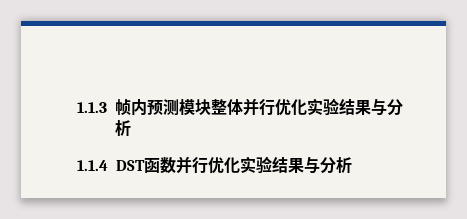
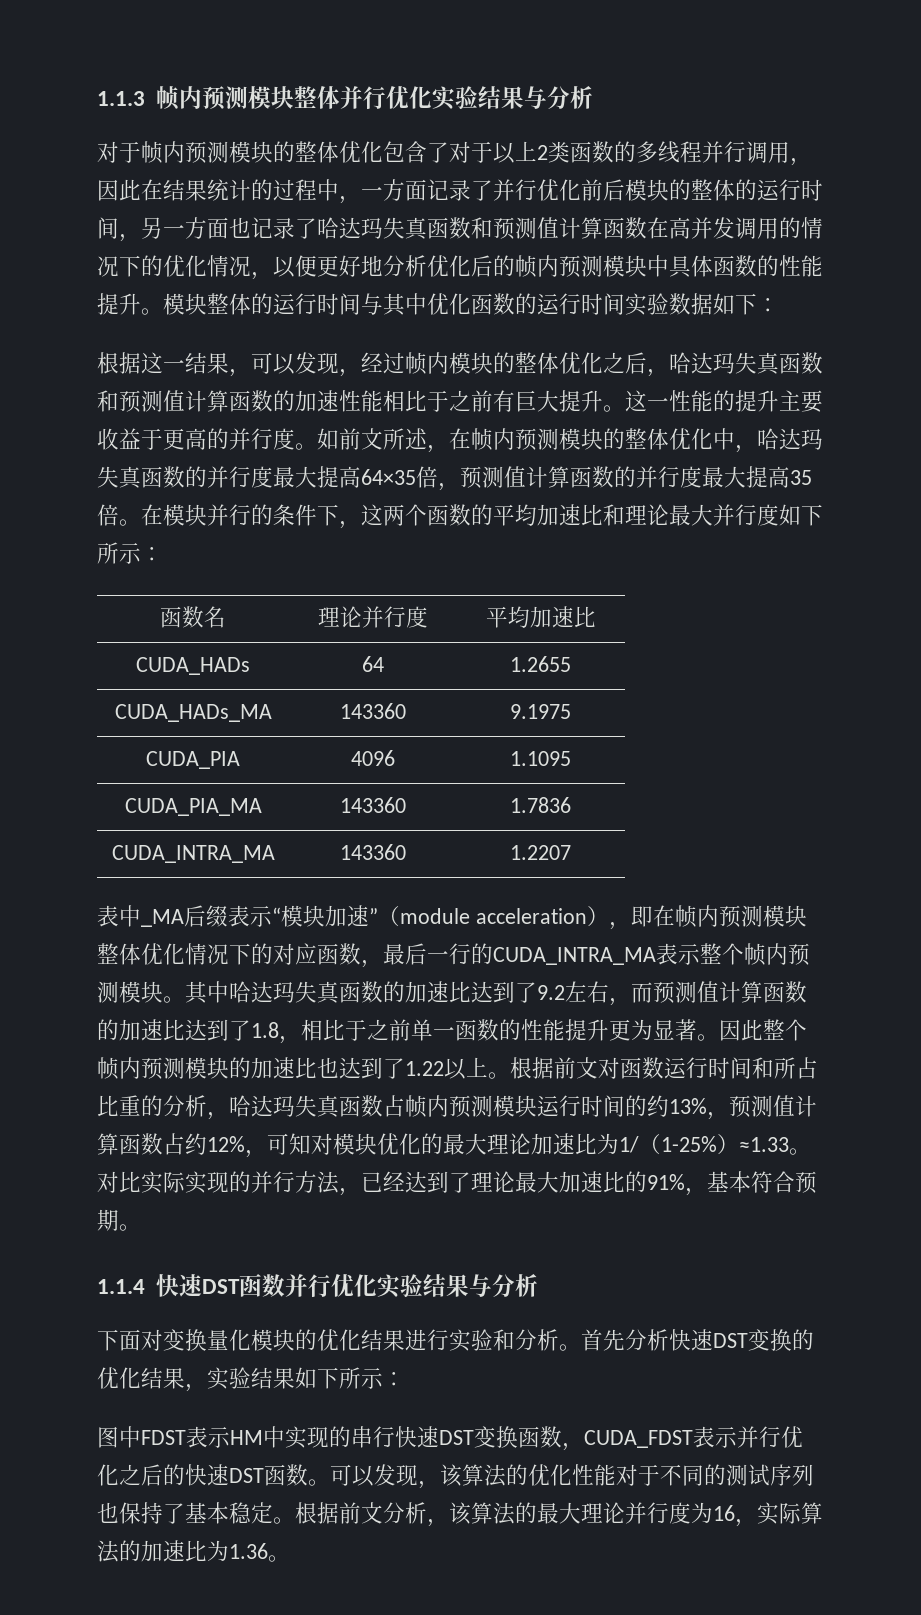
+ 对于帧内预测模块的整体优化包含了对于以上2类函数的多线程并行调用，因此在结果统计的过程中，一方面记录了并行优化前后模块的整体的运行时间，另一方面也记录了哈达玛失真函数和预测值计算函数在高并发调用的情况下的优化情况，以便更好地分析优化后的帧内预测模块中具体函数的性能提升。模块整体的运行时间与其中优化函数的运行时间实验数据如下：
+ 根据这一结果，可以发现，经过帧内模块的整体优化之后，哈达玛失真函数和预测值计算函数的加速性能相比于之前有巨大提升。这一性能的提升主要收益于更高的并行度。如前文所述，在帧内预测模块的整体优化中，哈达玛失真函数的并行度最大提高64×35倍，预测值计算函数的并行度最大提高35倍。在模块并行的条件下，这两个函数的平均加速比和理论最大并行度如下所示：
+ 函数名 | 理论并行度 | 平均加速比
+ CUDA_HADs | 64 | 1.2655
+ CUDA_HADs_MA | 143360 | 9.1975
+ CUDA_PIA | 4096 | 1.1095
+ CUDA_PIA_MA | 143360 | 1.7836
+ CUDA_INTRA_MA | 143360 | 1.2207
+ 表中_MA后缀表示“模块加速”（module acceleration），即在帧内预测模块整体优化情况下的对应函数，最后一行的CUDA_INTRA_MA表示整个帧内预测模块。其中哈达玛失真函数的加速比达到了9.2左右，而预测值计算函数的加速比达到了1.8，相比于之前单一函数的性能提升更为显著。因此整个帧内预测模块的加速比也达到了1.22以上。根据前文对函数运行时间和所占比重的分析，哈达玛失真函数占帧内预测模块运行时间的约13%，预测值计算函数占约12%，可知对模块优化的最大理论加速比为1/（1-25%）≈1.33。对比实际实现的并行方法，已经达到了理论最大加速比的91%，基本符合预期。
- 1.1.4 DST函数并行优化实验结果与分析
+ 1.1.4快速DST函数并行优化实验结果与分析
+ 下面对变换量化模块的优化结果进行实验和分析。首先分析快速DST变换的优化结果，实验结果如下所示：
+ 图中FDST表示HM中实现的串行快速DST变换函数，CUDA_FDST表示并行优化之后的快速DST函数。可以发现，该算法的优化性能对于不同的测试序列也保持了基本稳定。根据前文分析，该算法的最大理论并行度为16，实际算法的加速比为1.36。

